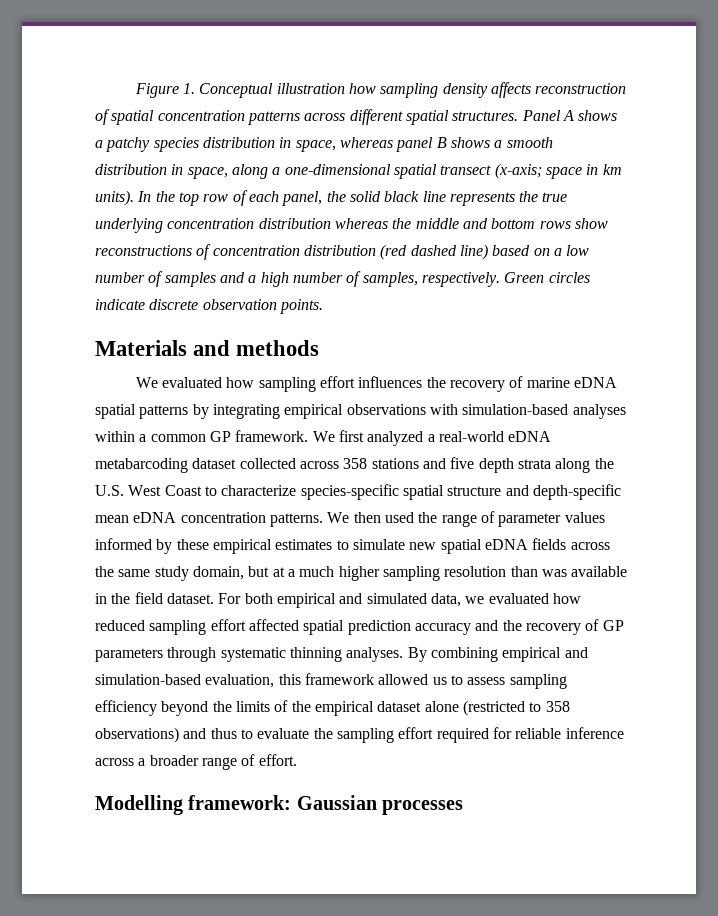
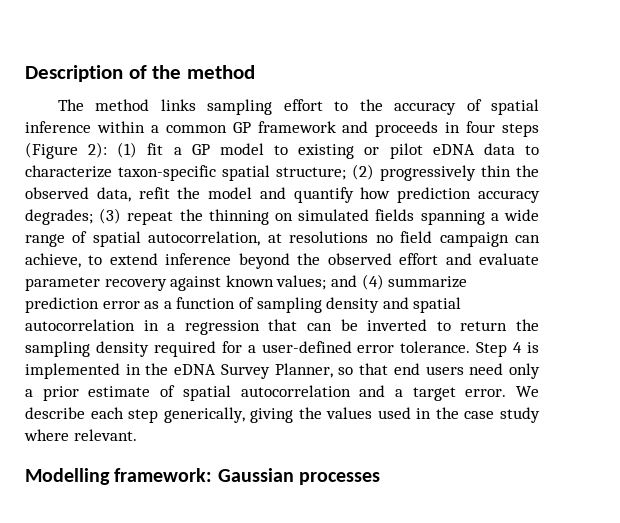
- Figure 1. Conceptual illustration how sampling density affects reconstruction of spatial concentration patterns across different spatial structures. Panel A shows a patchy species distribution in space, whereas panel B shows a smooth distribution in space, along a one-dimensional spatial transect (x-axis; space in km units). In the top row of each panel, the solid black line represents the true underlying concentration distribution whereas the middle and bottom rows show reconstructions of concentration distribution (red dashed line) based on a low number of samples and a high number of samples, respectively. Green circles indicate discrete observation points.
- Materials and methods
- We evaluated how sampling effort influences the recovery of marine eDNA spatial patterns by integrating empirical observations with simulation-based analyses within a common GP framework. We first analyzed a real-world eDNA metabarcoding dataset collected across 358 stations and five depth strata along the U.S. West Coast to characterize species-specific spatial structure and depth-specific mean eDNA concentration patterns. We then used the range of parameter values informed by these empirical estimates to simulate new spatial eDNA fields across the same study domain, but at a much higher sampling resolution than was available in the field dataset. For both empirical and simulated data, we evaluated how reduced sampling effort affected spatial prediction accuracy and the recovery of GP parameters through systematic thinning analyses. By combining empirical and simulation-based evaluation, this framework allowed us to assess sampling efficiency beyond the limits of the empirical dataset alone (restricted to 358 observations) and thus to evaluate the sampling effort required for reliable inference across a broader range of effort.
+ Description of the method
+ The method links sampling effort to the accuracy of spatial inference within a common GP framework and proceeds in four steps (Figure 2): (1) fit a GP model to existing or pilot eDNA data to characterize taxon-specific spatial structure; (2) progressively thin the observed data, refit the model and quantify how prediction accuracy degrades; (3) repeat the thinning on simulated fields spanning a wide range of spatial autocorrelation, at resolutions no field campaign can achieve, to extend inference beyond the observed effort and evaluate parameter recovery against known values; and (4) summarize prediction error as a function of sampling density and spatial autocorrelation in a regression that can be inverted to return the sampling density required for a user-defined error tolerance. Step 4 is implemented in the eDNA Survey Planner, so that end users need only a prior estimate of spatial autocorrelation and a target error. We describe each step generically, giving the values used in the case study where relevant.

